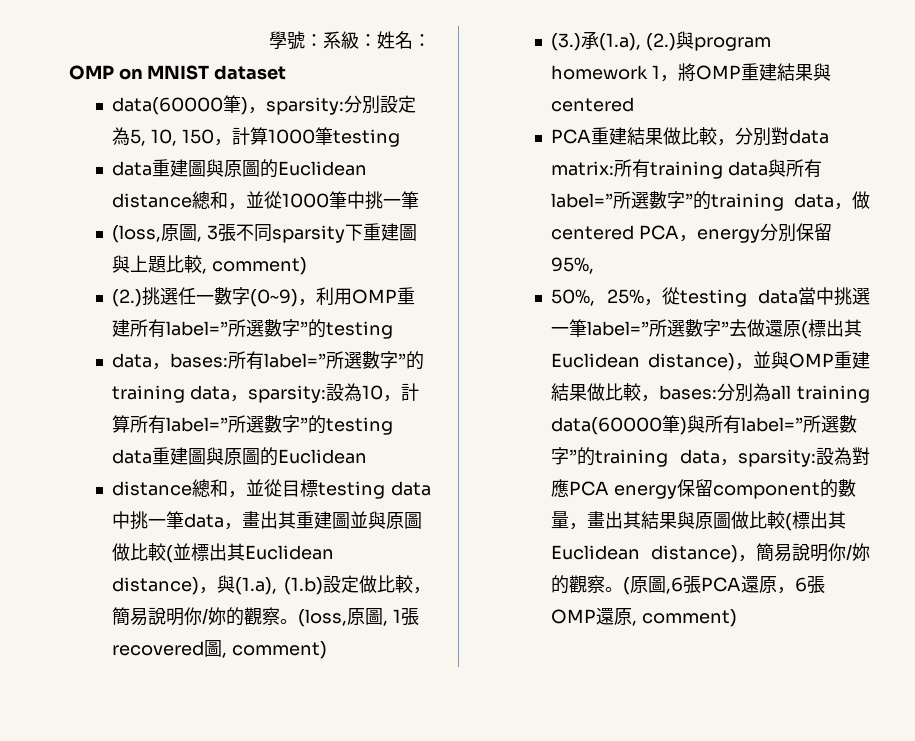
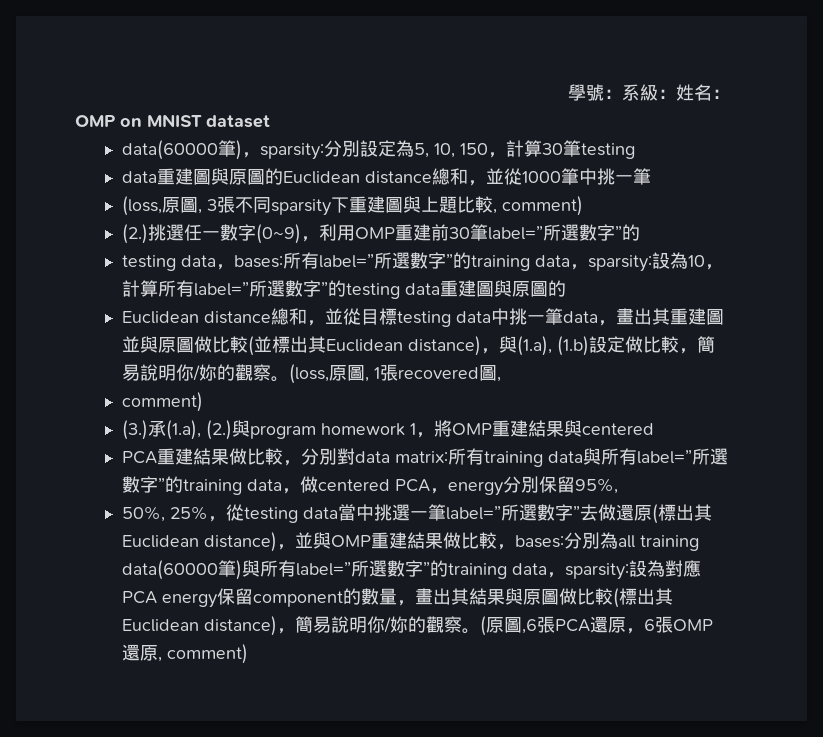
- data(60000筆)，sparsity:分別設定為5, 10, 150，計算1000筆testing
+ data(60000筆)，sparsity:分別設定為5, 10, 150，計算30筆testing
- (2.)挑選任一數字(0~9)，利用OMP重建所有label=”所選數字”的testing
- data，bases:
+ (2.)挑選任一數字(0~9)，利用OMP重建前30筆label=”所選數字”的
+ testing data，bases:
- 設為10，計算所有label=”所選數字”的testing data重建圖與原圖的Euclidean
- distance總和，並從目標testing data中挑一筆data，畫出其重建圖並與原圖做比較(並標出其Euclidean distance)，與(1.a), (1.b)設定做比較，簡易說明你/妳的觀察。
+ 設為10，計算所有label=”所選數字”的testing data重建圖與原圖的
+ Euclidean distance總和，並從目標testing data中挑一筆data，畫出其重建圖並與原圖做比較(並標出其Euclidean distance)，與(1.a), (1.b)設定做比較，簡易說明你/妳的觀察。
- (loss,原圖, 1張recovered圖, comment)
+ (loss,原圖, 1張recovered圖,
+ comment)

